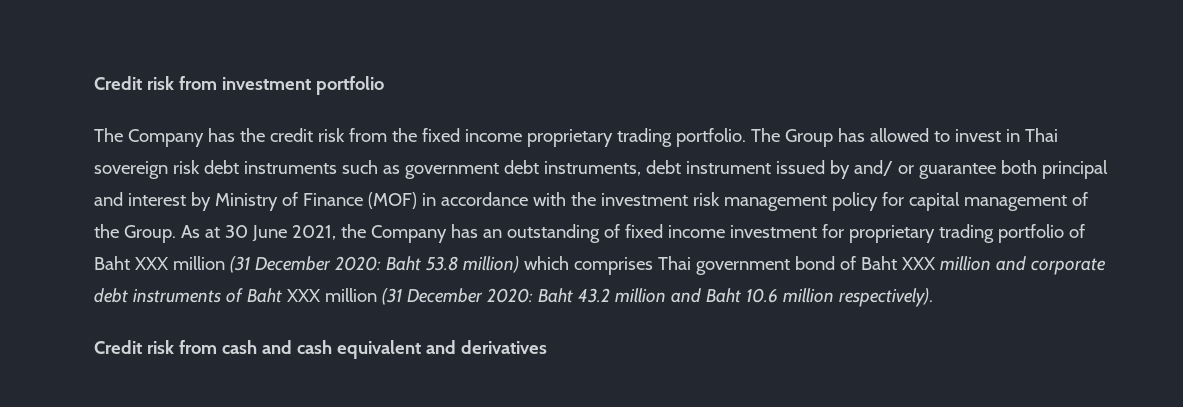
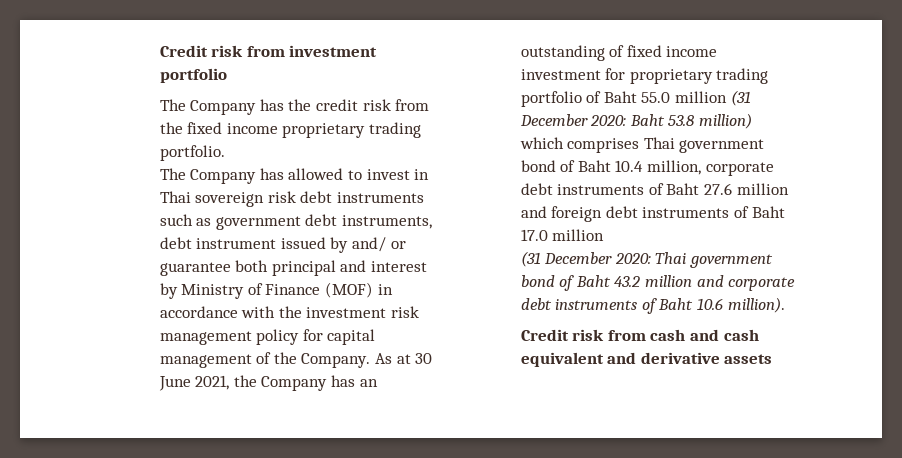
- The Company has the credit risk from the fixed income proprietary trading portfolio. The Group has allowed to invest in Thai sovereign risk debt instruments such as government debt instruments, debt instrument issued by and/ or guarantee both principal and interest by Ministry of Finance (MOF) in accordance with the investment risk management policy for capital management of the Group.
+ The Company has the credit risk from the fixed income proprietary trading portfolio.
+ The Company has allowed to invest in Thai sovereign risk debt instruments such as government debt instruments, debt instrument issued by and/ or guarantee both principal and interest by Ministry of Finance (MOF) in accordance with the investment risk management policy for capital management of the Company.
- As at 30 June 2021, the Company has an outstanding of fixed income investment for proprietary trading portfolio of Baht XXX million (31 December 2020: Baht 53.8 million) which comprises Thai government bond of Baht XXX million and corporate debt instruments of Baht XXX million (31 December 2020: Baht 43.2 million and Baht 10.6 million respectively).
+ As at 30 June 2021, the Company has an outstanding of fixed income investment for proprietary trading portfolio of Baht 55.0 million (31 December 2020: Baht 53.8 million) which comprises Thai government bond of Baht 10.4 million, corporate debt instruments of Baht 27.6 million and foreign debt instruments of Baht 17.0 million
+ (31 December 2020: Thai government bond of Baht 43.2 million and corporate debt instruments of Baht 10.6 million).
- Credit risk from cash and cash equivalent and derivatives
+ Credit risk from cash and cash equivalent and derivative assets

